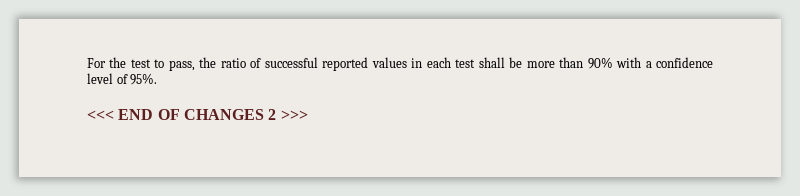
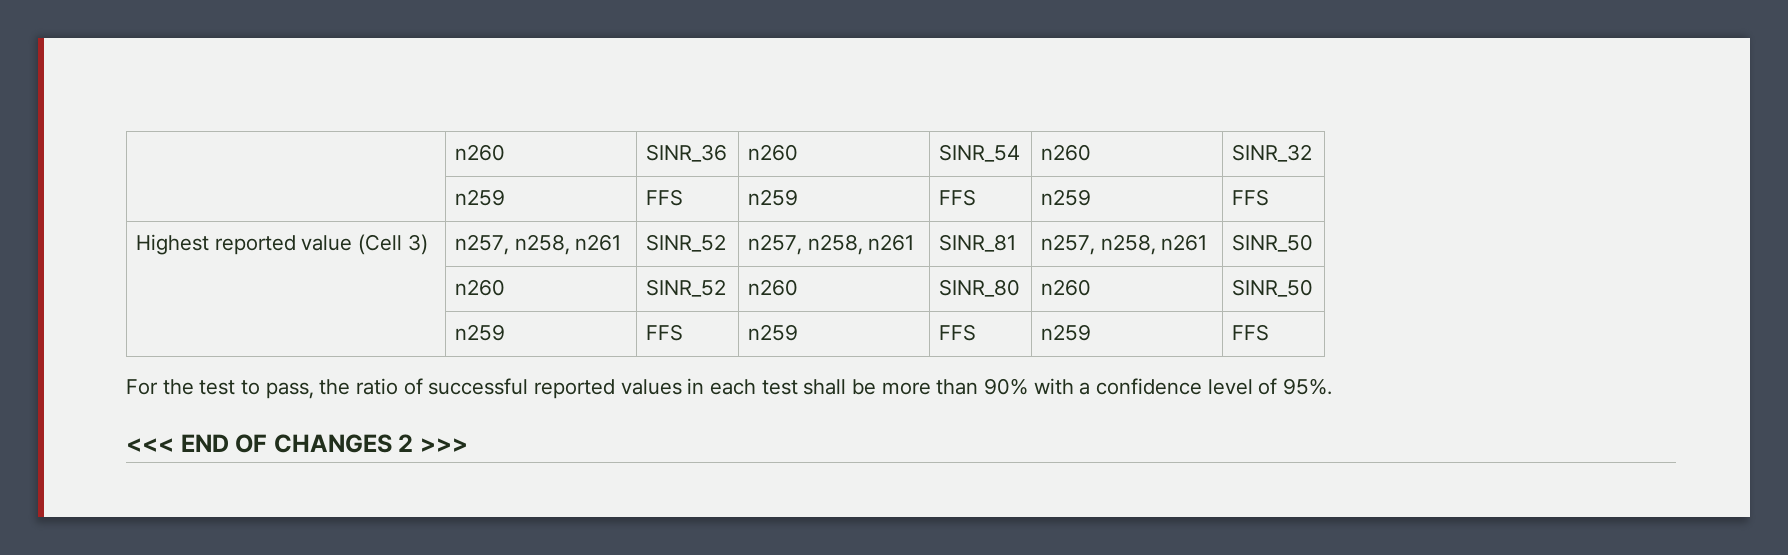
+ | n260 | SINR_36 | n260 | SINR_54 | n260 | SINR_32
+ | n259 | FFS | n259 | FFS | n259 | FFS
+ Highest reported value (Cell 3) | n257, n258, n261 | SINR_52 | n257, n258, n261 | SINR_81 | n257, n258, n261 | SINR_50
+ | n260 | SINR_52 | n260 | SINR_80 | n260 | SINR_50
+ | n259 | FFS | n259 | FFS | n259 | FFS

